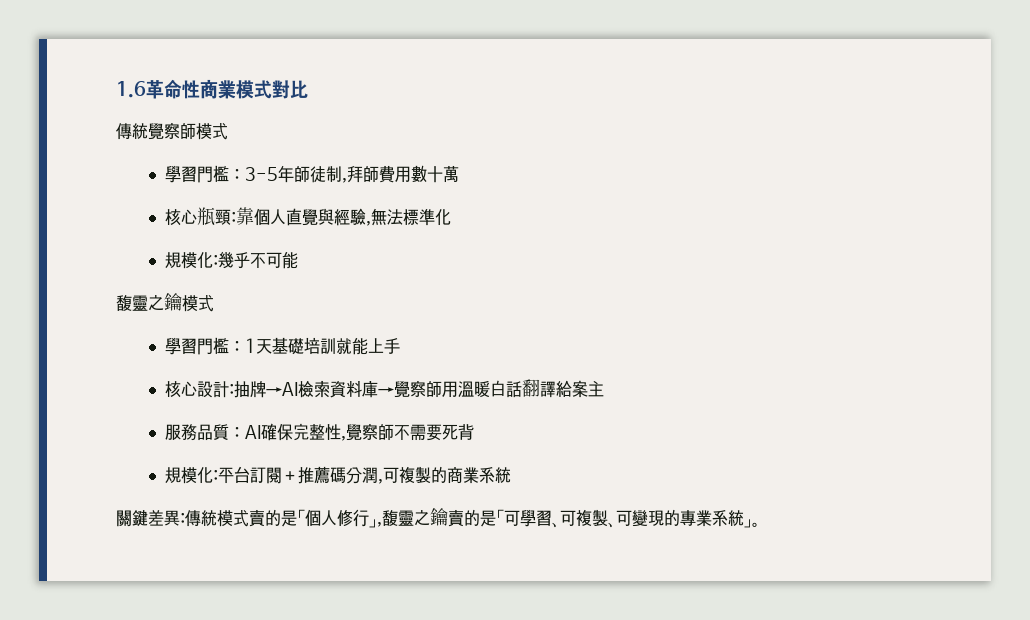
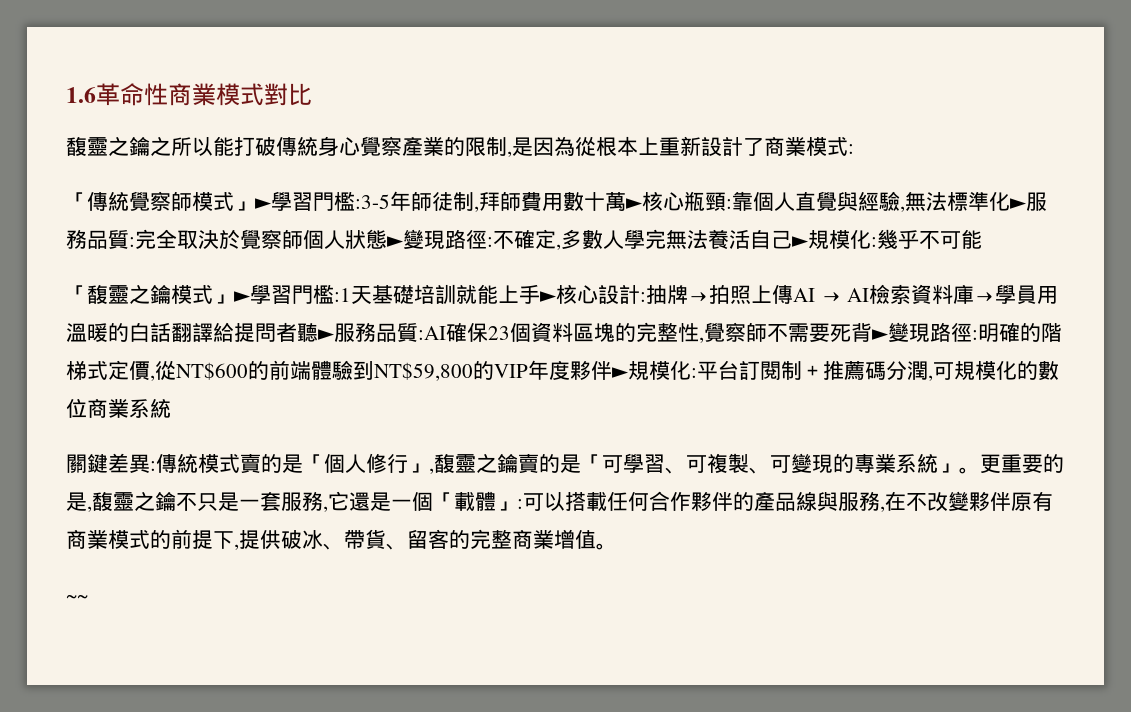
- 傳統覺察師模式
- 學習門檻：3-5年師徒制,拜師費用數十萬
- 核心瓶頸:靠個人直覺與經驗,無法標準化
- 規模化:幾乎不可能
+ 馥靈之鑰之所以能打破傳統身心覺察產業的限制,是因為從根本上重新設計了商業模式:
+ 「傳統覺察師模式」►學習門檻:3-5年師徒制,拜師費用數十萬►核心瓶頸:靠個人直覺與經驗,無法標準化►服務品質:完全取決於覺察師個人狀態►變現路徑:不確定,多數人學完無法養活自己►規模化:幾乎不可能
- 馥靈之鑰模式
- 學習門檻：1天基礎培訓就能上手
- 核心設計:抽牌→AI檢索資料庫→覺察師用溫暖白話翻譯給案主
- 服務品質：AI確保完整性,覺察師不需要死背
- 規模化:平台訂閱＋推薦碼分潤,可複製的商業系統
+ 「馥靈之鑰模式」►學習門檻:1天基礎培訓就能上手►核心設計:抽牌→拍照上傳AI → AI檢索資料庫→學員用溫暖的白話翻譯給提問者聽►服務品質:AI確保23個資料區塊的完整性,覺察師不需要死背►變現路徑:明確的階梯式定價,從NT$600的前端體驗到NT$59,800的VIP年度夥伴►規模化:平台訂閱制＋推薦碼分潤,可規模化的數位商業系統
+ 更重要的是,馥靈之鑰不只是一套服務,它還是一個「載體」:可以搭載任何合作夥伴的產品線與服務,在不改變夥伴原有商業模式的前提下,提供破冰、帶貨、留客的完整商業增值。
+ ~~

